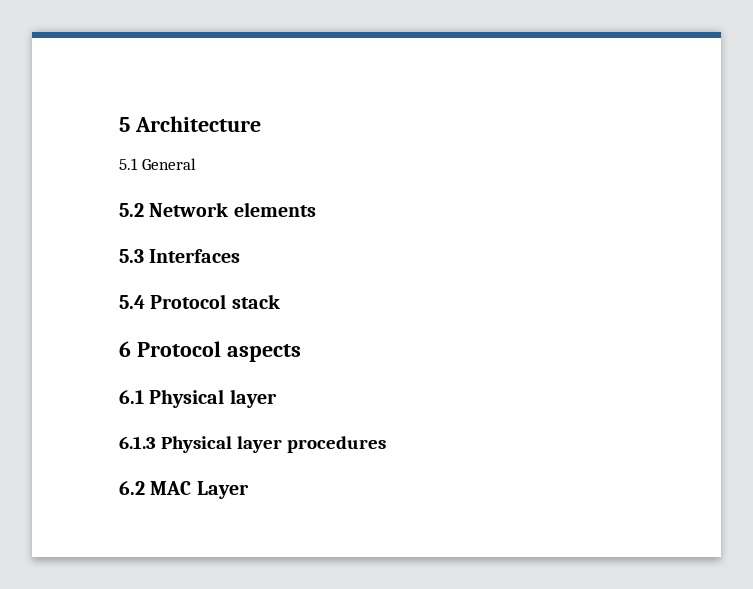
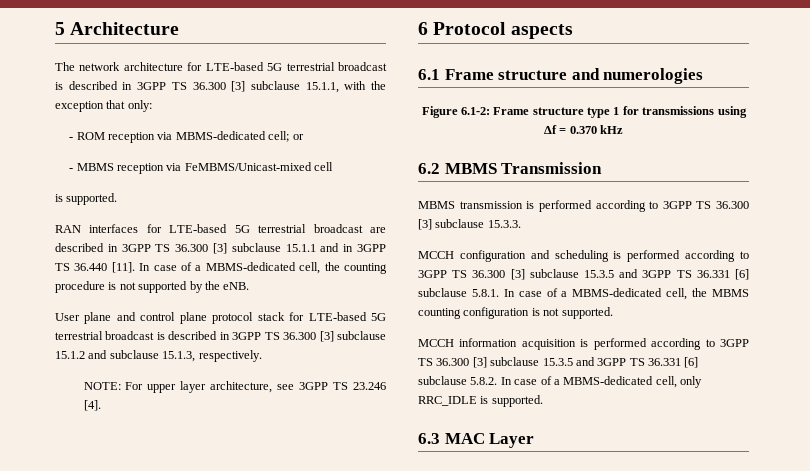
- 5.1 General
- 5.2 Network elements
- 5.3 Interfaces
- 5.4 Protocol stack
+ The network architecture for LTE-based 5G terrestrial broadcast is described in 3GPP TS 36.300 [3] subclause 15.1.1, with the exception that only:
+ - ROM reception via MBMS-dedicated cell; or
+ - MBMS reception via FeMBMS/Unicast-mixed cell
+ is supported.
+ RAN interfaces for LTE-based 5G terrestrial broadcast are described in 3GPP TS 36.300 [3] subclause 15.1.1 and in 3GPP TS 36.440 [11]. In case of a MBMS-dedicated cell, the counting procedure is not supported by the eNB.
+ User plane and control plane protocol stack for LTE-based 5G terrestrial broadcast is described in 3GPP TS 36.300 [3] subclause 15.1.2 and subclause 15.1.3, respectively.
+ NOTE: For upper layer architecture, see 3GPP TS 23.246 [4].
  6 Protocol aspects
- 6.1 Physical layer
- 6.1.3 Physical layer procedures
- 6.2 MAC Layer
+ 6.1 Frame structure and numerologies
+ Figure 6.1-2: Frame structure type 1 for transmissions using Δf = 0.370 kHz
+ 6.2 MBMS Transmission
+ MBMS transmission is performed according to 3GPP TS 36.300 [3] subclause 15.3.3.
+ MCCH configuration and scheduling is performed according to 3GPP TS 36.300 [3] subclause 15.3.5 and 3GPP TS 36.331 [6] subclause 5.8.1. In case of a MBMS-dedicated cell, the MBMS counting configuration is not supported.
+ MCCH information acquisition is performed according to 3GPP TS 36.300 [3] subclause 15.3.5 and 3GPP TS 36.331 [6] subclause 5.8.2. In case of a MBMS-dedicated cell, only RRC_IDLE is supported.
+ 6.3 MAC Layer

